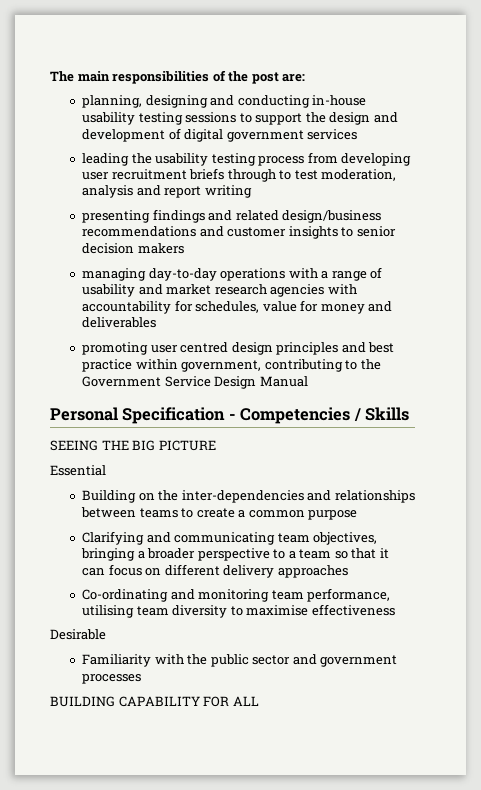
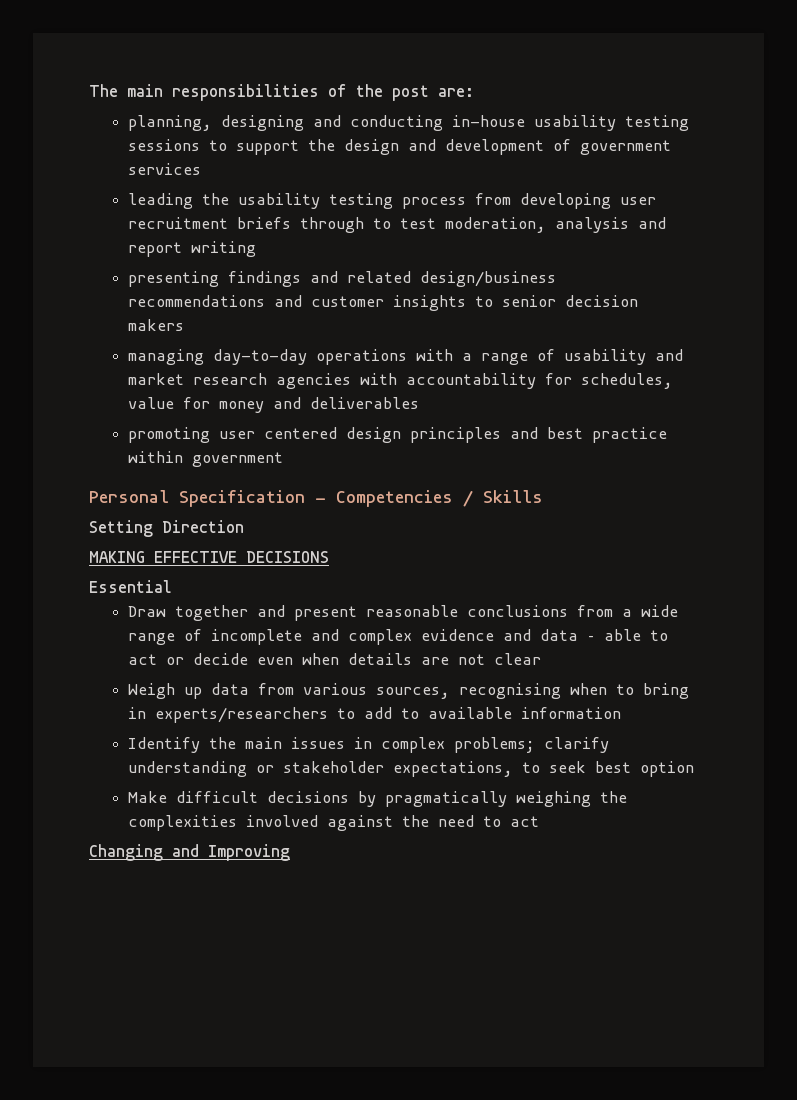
- planning, designing and conducting in-house usability testing sessions to support the design and development of digital government services
+ planning, designing and conducting in-house usability testing sessions to support the design and development of government services
- promoting user centred design principles and best practice within government, contributing to the Government Service Design Manual
+ promoting user centered design principles and best practice within government
- SEEING THE BIG PICTURE
+ Setting Direction
+ MAKING EFFECTIVE DECISIONS
  Essential
- Building on the inter-dependencies and relationships between teams to create a common purpose
- Clarifying and communicating team objectives, bringing a broader perspective to a team so that it can focus on different delivery approaches
- Co-ordinating and monitoring team performance, utilising team diversity to maximise effectiveness
- Desirable
- Familiarity with the public sector and government processes
- BUILDING CAPABILITY FOR ALL
+ Draw together and present reasonable conclusions from a wide range of incomplete and complex evidence and data – able to act or decide even when details are not clear
+ Weigh up data from various sources, recognising when to bring in experts/researchers to add to available information
+ Identify the main issues in complex problems; clarify understanding or stakeholder expectations, to seek best option
+ Make difficult decisions by pragmatically weighing the complexities involved against the need to act
+ Changing and Improving

